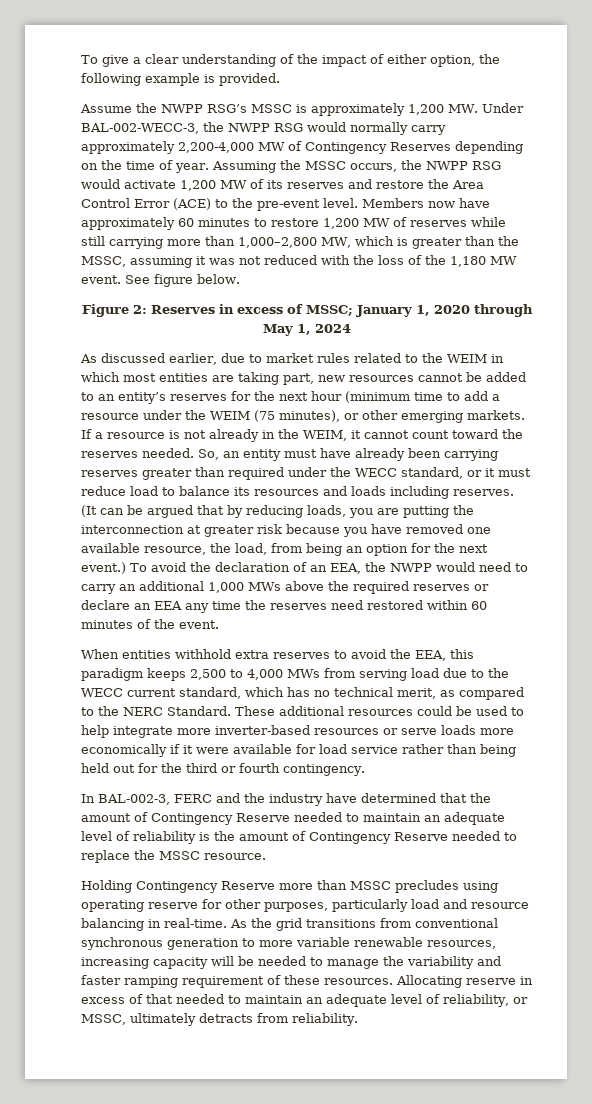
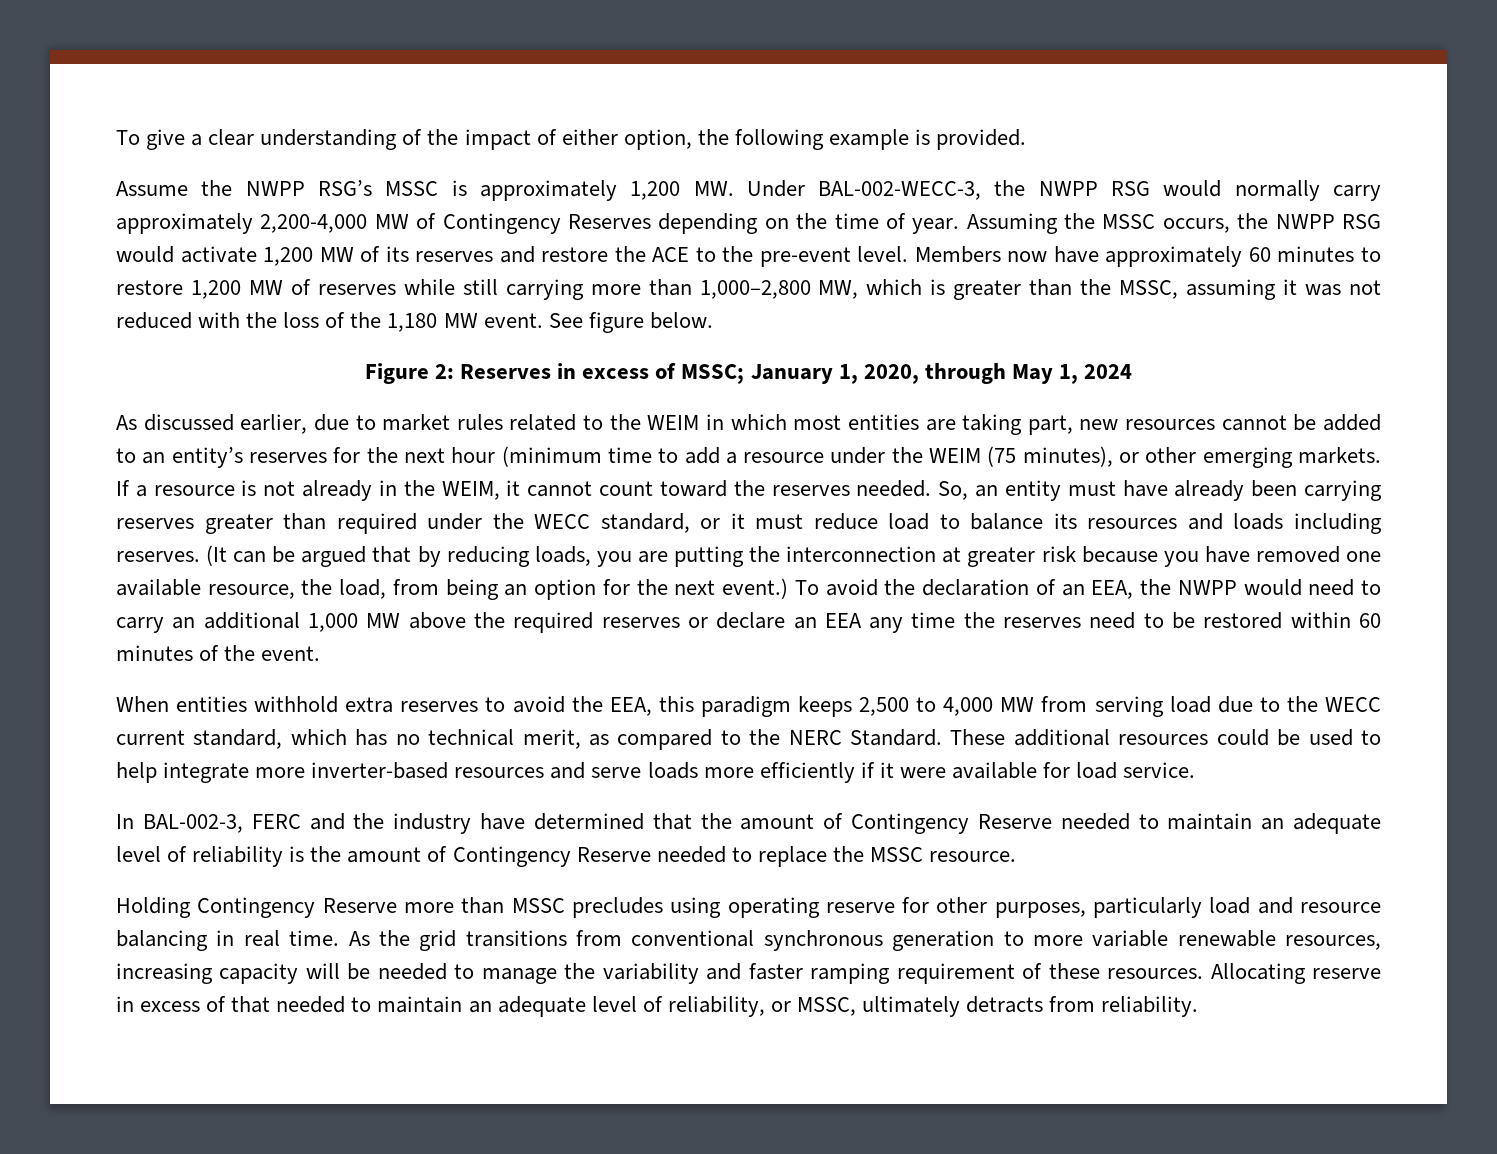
- Assuming the MSSC occurs, the NWPP RSG would activate 1,200 MW of its reserves and restore the Area Control Error (ACE) to the pre-event level.
+ Assuming the MSSC occurs, the NWPP RSG would activate 1,200 MW of its reserves and restore the ACE to the pre-event level.
- Figure 2: Reserves in excess of MSSC; January 1, 2020 through May 1, 2024
+ Figure 2: Reserves in excess of MSSC; January 1, 2020, through May 1, 2024
- To avoid the declaration of an EEA, the NWPP would need to carry an additional 1,000 MWs above the required reserves or declare an EEA any time the reserves need restored within 60 minutes of the event.
+ To avoid the declaration of an EEA, the NWPP would need to carry an additional 1,000 MW above the required reserves or declare an EEA any time the reserves need to be restored within 60 minutes of the event.
- When entities withhold extra reserves to avoid the EEA, this paradigm keeps 2,500 to 4,000 MWs from serving load due to the WECC current standard, which has no technical merit, as compared to the NERC Standard.
+ When entities withhold extra reserves to avoid the EEA, this paradigm keeps 2,500 to 4,000 MW from serving load due to the WECC current standard, which has no technical merit, as compared to the NERC Standard.
- These additional resources could be used to help integrate more inverter-based resources or serve loads more economically if it were available for load service rather than being held out for the third or fourth contingency.
+ These additional resources could be used to help integrate more inverter-based resources and serve loads more efficiently if it were available for load service.
- Holding Contingency Reserve more than MSSC precludes using operating reserve for other purposes, particularly load and resource balancing in real-time.
+ Holding Contingency Reserve more than MSSC precludes using operating reserve for other purposes, particularly load and resource balancing in real time.

